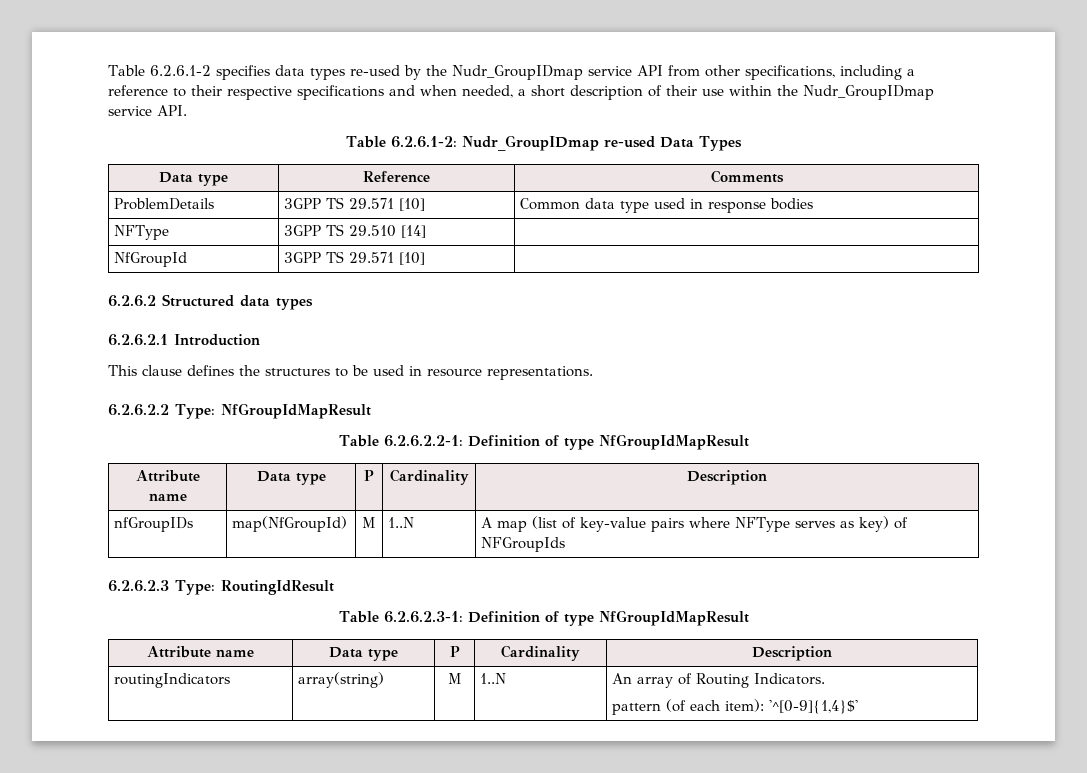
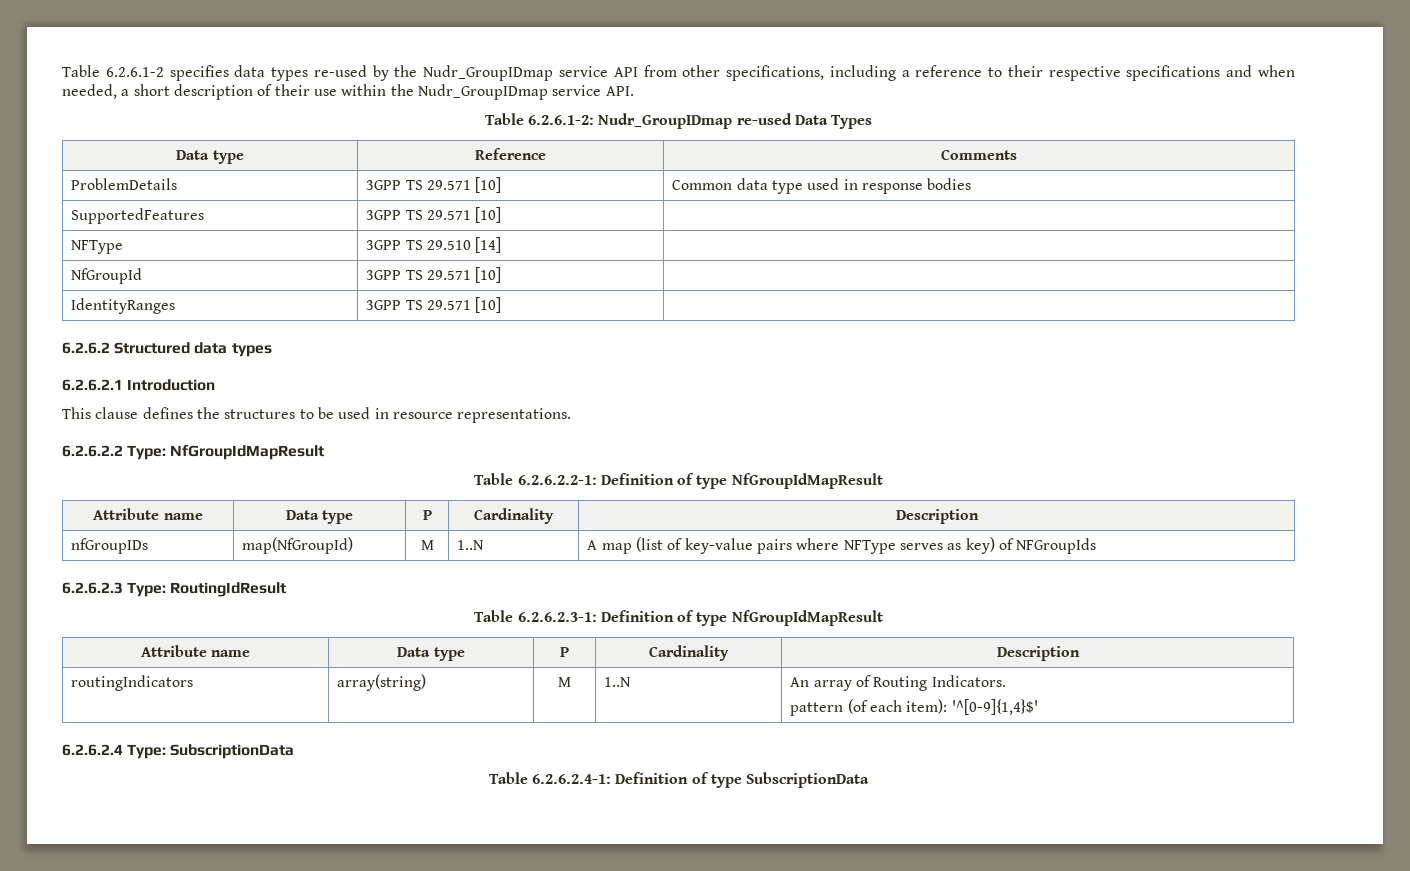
+ SupportedFeatures | 3GPP TS 29.571 [10] |
+ IdentityRanges | 3GPP TS 29.571 [10] |
+ 6.2.6.2.4 Type: SubscriptionData
+ Table 6.2.6.2.4-1: Definition of type SubscriptionData

